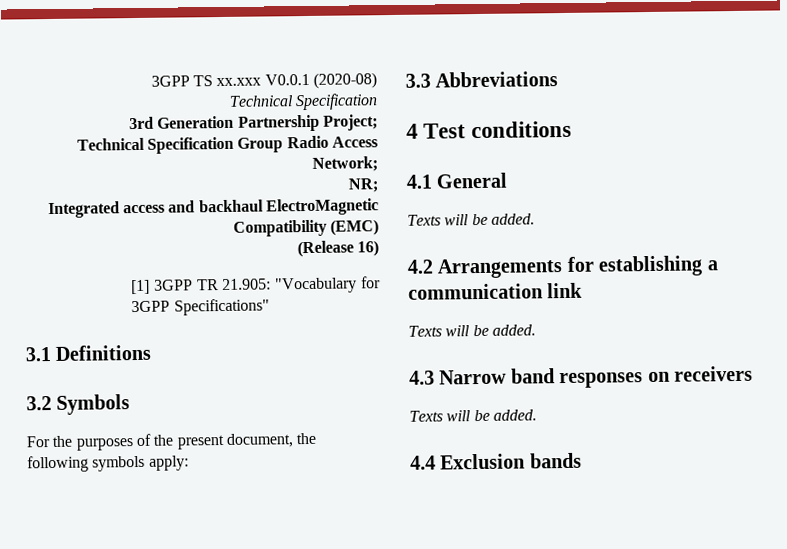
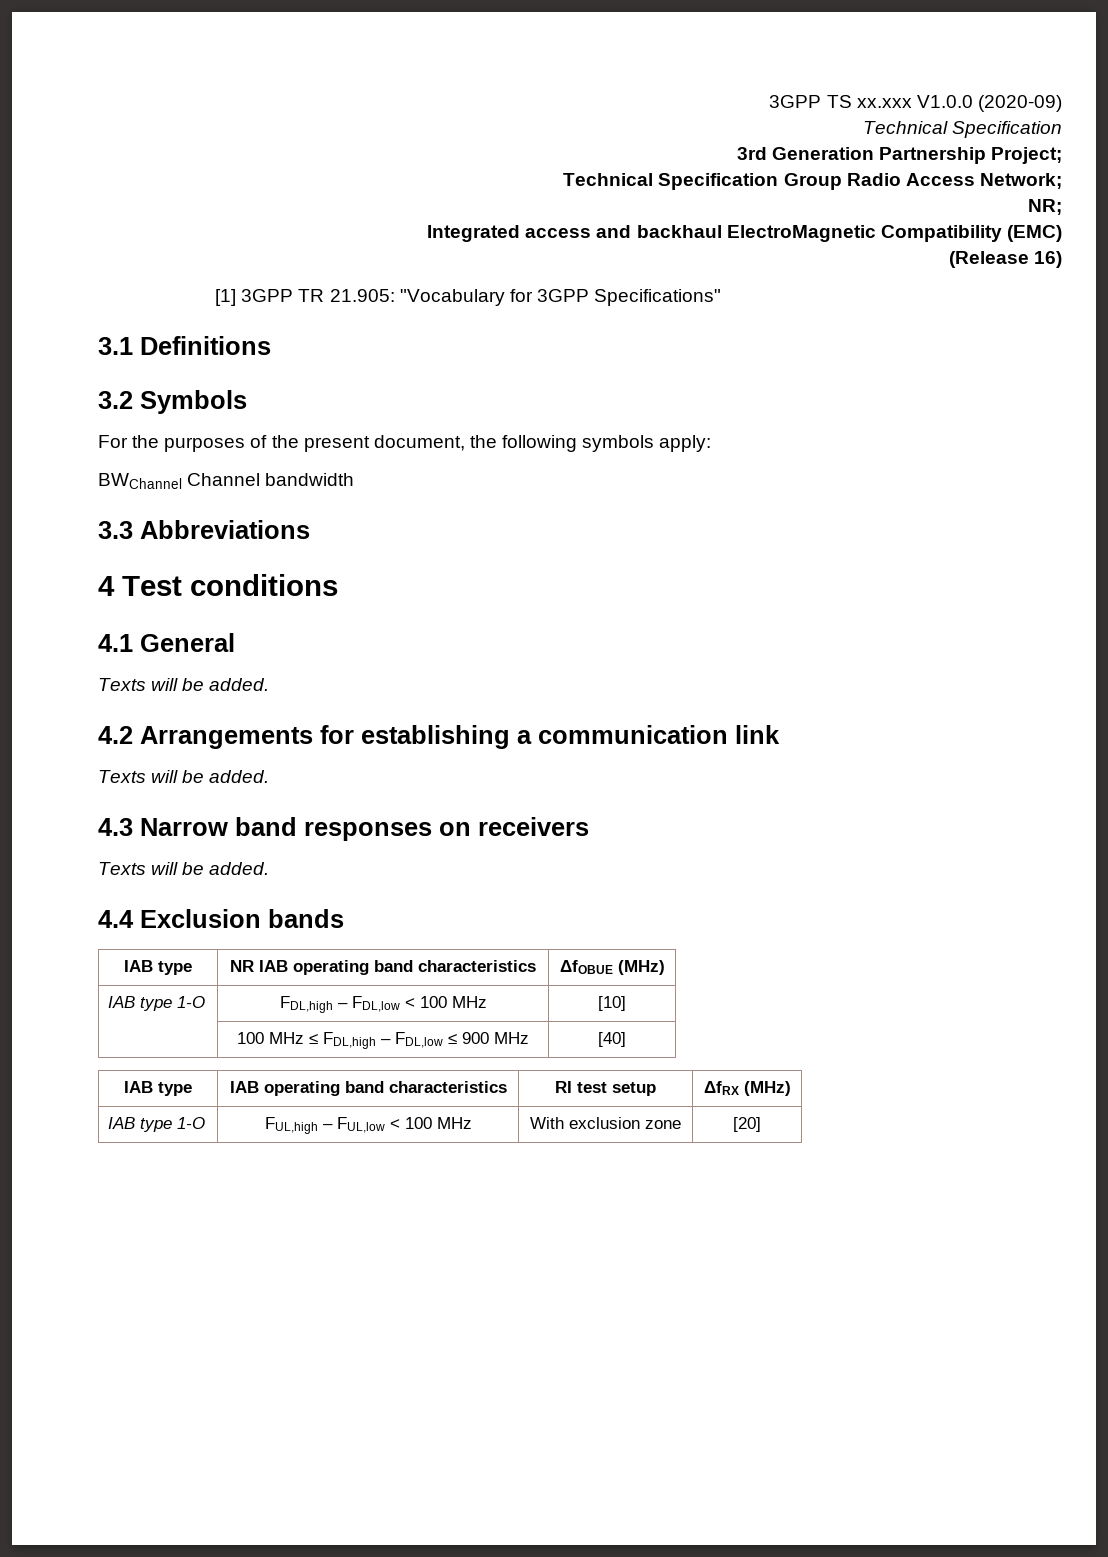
- 3GPP TS xx.xxx V0.0.1 (2020-08)
+ 3GPP TS xx.xxx V1.0.0 (2020-09)
+ BWChannel Channel bandwidth
+ IAB type | NR IAB operating band characteristics | ΔfOBUE (MHz)
+ IAB type 1-O | FDL,high – FDL,low < 100 MHz | [10]
+ | 100 MHz ≤ FDL,high – FDL,low ≤ 900 MHz | [40]
+ IAB type | IAB operating band characteristics | RI test setup | ΔfRX (MHz)
+ IAB type 1-O | FUL,high – FUL,low < 100 MHz | With exclusion zone | [20]

